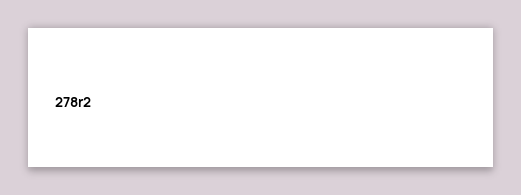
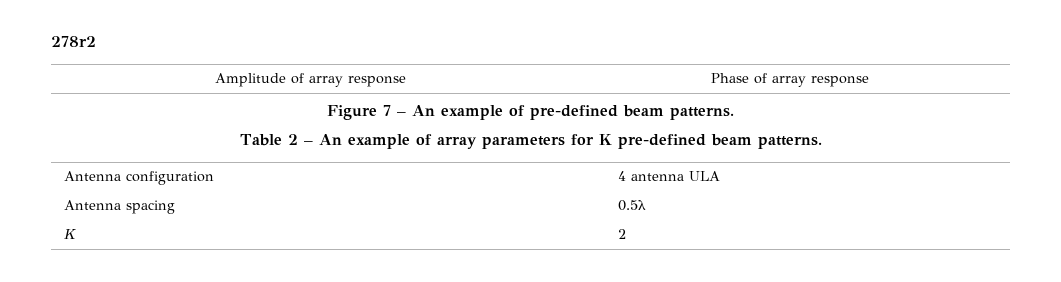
+ Amplitude of array response | Phase of array response
+ Figure 7 – An example of pre-defined beam patterns.
+ Table 2 – An example of array parameters for K pre-defined beam patterns.
+ Antenna configuration | 4 antenna ULA
+ Antenna spacing | 0.5λ
+ K | 2

